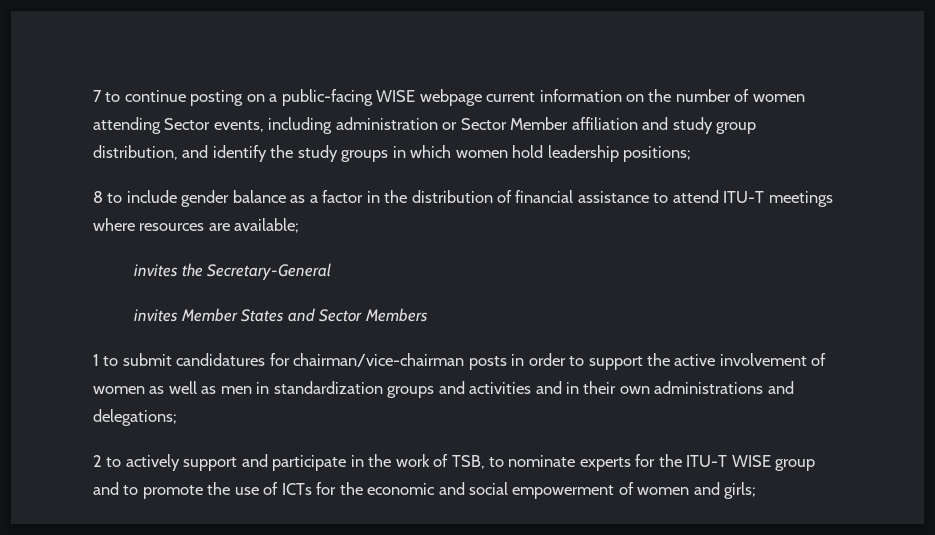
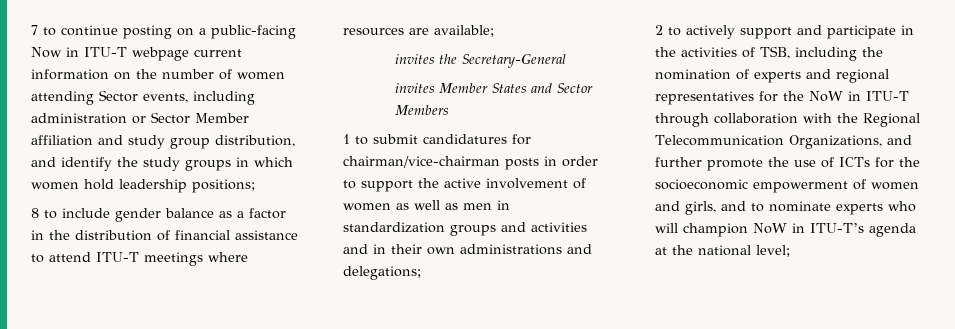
- 7 to continue posting on a public-facing WISE webpage current information on the number of women attending Sector events, including administration or Sector Member affiliation and study group distribution, and identify the study groups in which women hold leadership positions;
+ 7 to continue posting on a public-facing Now in ITU-T webpage current information on the number of women attending Sector events, including administration or Sector Member affiliation and study group distribution, and identify the study groups in which women hold leadership positions;
- 2 to actively support and participate in the work of TSB, to nominate experts for the ITU-T WISE group and to promote the use of ICTs for the economic and social empowerment of women and girls;
+ 2 to actively support and participate in the activities of TSB, including the nomination of experts and regional representatives for the NoW in ITU-T through collaboration with the Regional Telecommunication Organizations, and further promote the use of ICTs for the socioeconomic empowerment of women and girls, and to nominate experts who will champion NoW in ITU-T’s agenda at the national level;

